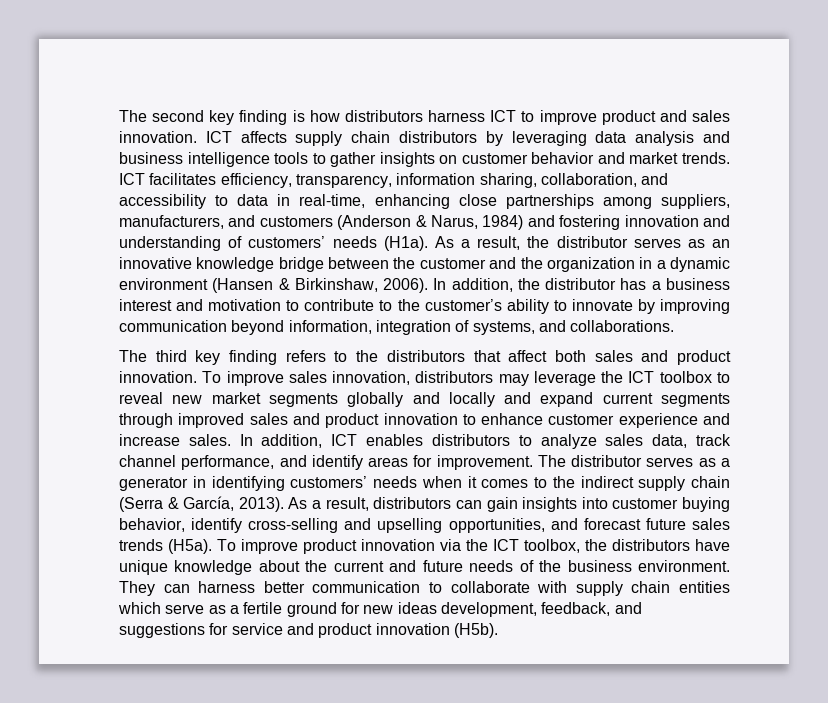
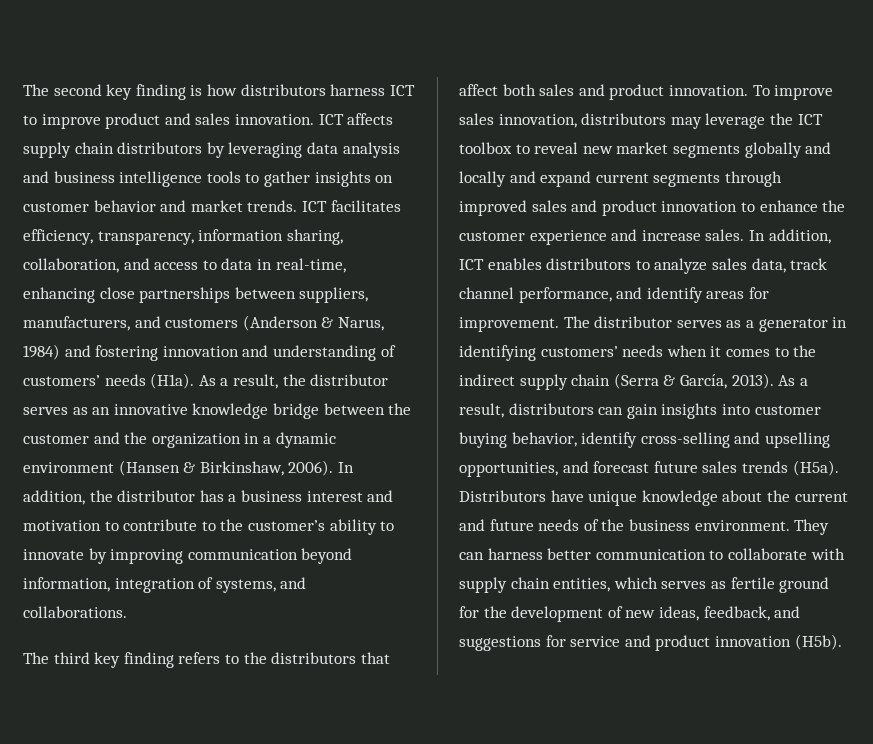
- ICT facilitates efficiency, transparency, information sharing, collaboration, and accessibility to data in real-time, enhancing close partnerships among suppliers, manufacturers, and customers (Anderson & Narus, 1984) and fostering innovation and understanding of customers’ needs (H1a).
+ ICT facilitates efficiency, transparency, information sharing, collaboration, and access to data in real-time, enhancing close partnerships between suppliers, manufacturers, and customers (Anderson & Narus, 1984) and fostering innovation and understanding of customers’ needs (H1a).
- To improve sales innovation, distributors may leverage the ICT toolbox to reveal new market segments globally and locally and expand current segments through improved sales and product innovation to enhance customer experience and increase sales.
+ To improve sales innovation, distributors may leverage the ICT toolbox to reveal new market segments globally and locally and expand current segments through improved sales and product innovation to enhance the customer experience and increase sales.
- To improve product innovation via the ICT toolbox, the distributors have unique knowledge about the current and future needs of the business environment.
+ Distributors have unique knowledge about the current and future needs of the business environment.
- They can harness better communication to collaborate with supply chain entities which serve as a fertile ground for new ideas development, feedback, and suggestions for service and product innovation (H5b).
+ They can harness better communication to collaborate with supply chain entities, which serves as fertile ground for the development of new ideas, feedback, and suggestions for service and product innovation (H5b).

